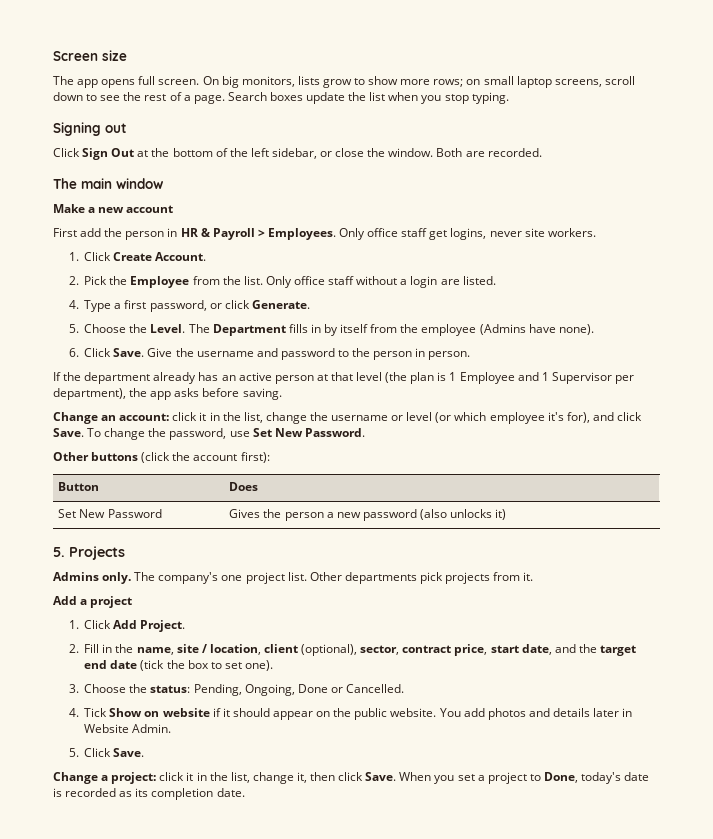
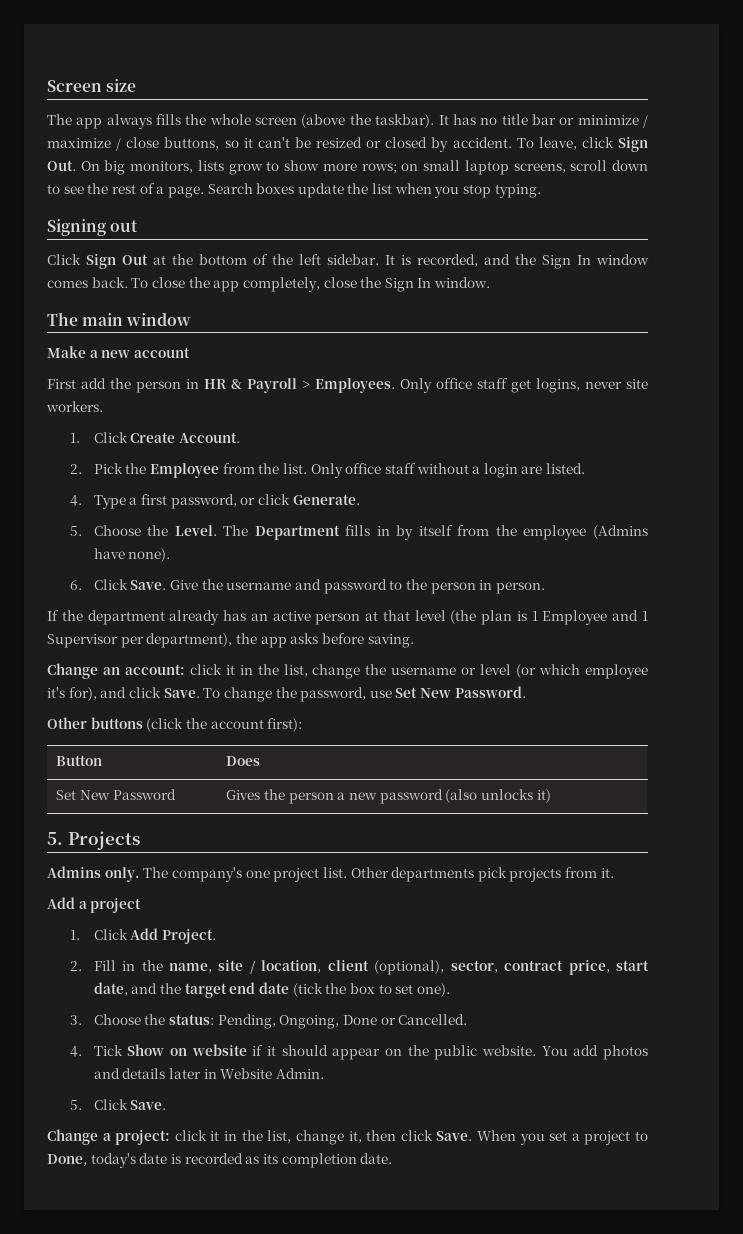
- The app opens full screen. On big monitors, lists grow to show more rows; on small laptop screens, scroll down to see the rest of a page.
+ The app always fills the whole screen (above the taskbar). It has no title bar or minimize / maximize / close buttons, so it can't be resized or closed by accident. To leave, click Sign Out. On big monitors, lists grow to show more rows; on small laptop screens, scroll down to see the rest of a page.
- Click Sign Out at the bottom of the left sidebar, or close the window. Both are recorded.
+ Click Sign Out at the bottom of the left sidebar. It is recorded, and the Sign In window comes back. To close the app completely, close the Sign In window.

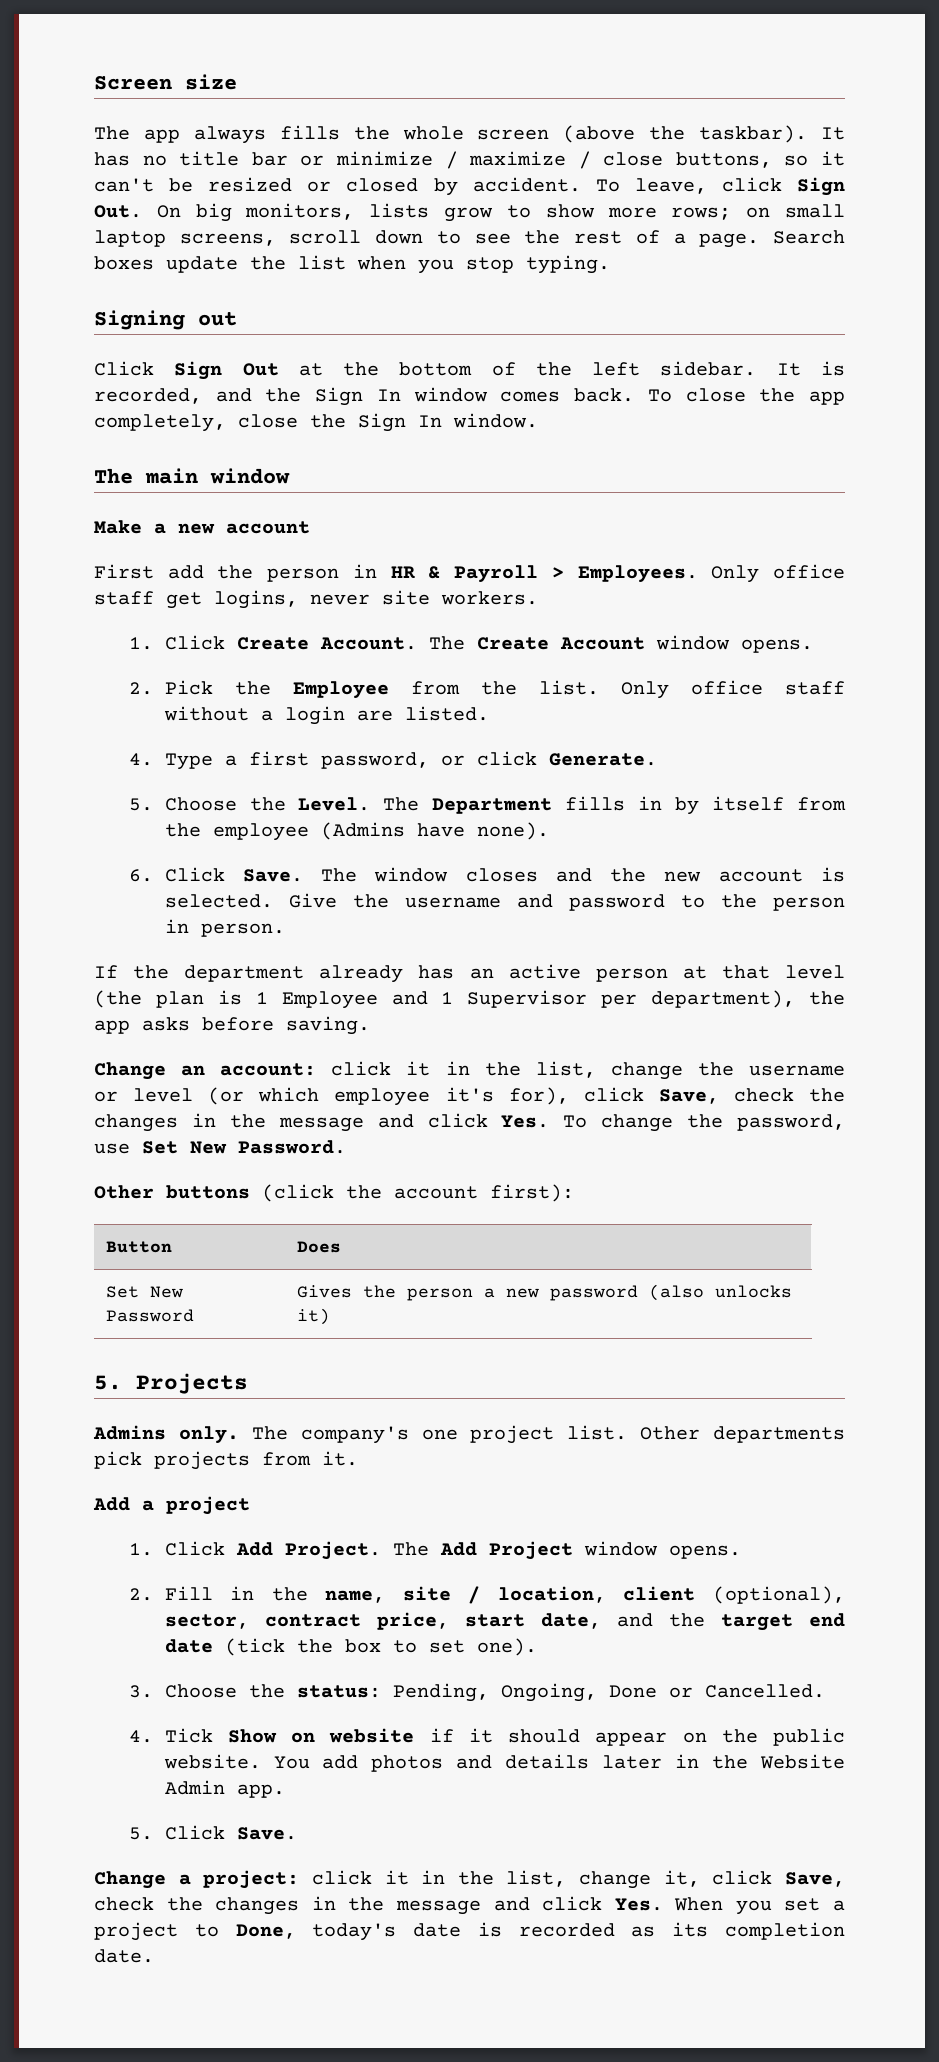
+ The Create Account window opens.
+ The window closes and the new account is selected.
- Change an account: click it in the list, change the username or level (or which employee it's for), and click Save. To change the password, use Set New Password.
+ Change an account: click it in the list, change the username or level (or which employee it's for), click Save, check the changes in the message and click Yes. To change the password, use Set New Password.
+ The Add Project window opens.
- You add photos and details later in Website Admin.
+ You add photos and details later in the Website Admin app.
- Change a project: click it in the list, change it, then click Save. When you set a project to Done, today's date is recorded as its completion date.
+ Change a project: click it in the list, change it, click Save, check the changes in the message and click Yes. When you set a project to Done, today's date is recorded as its completion date.

